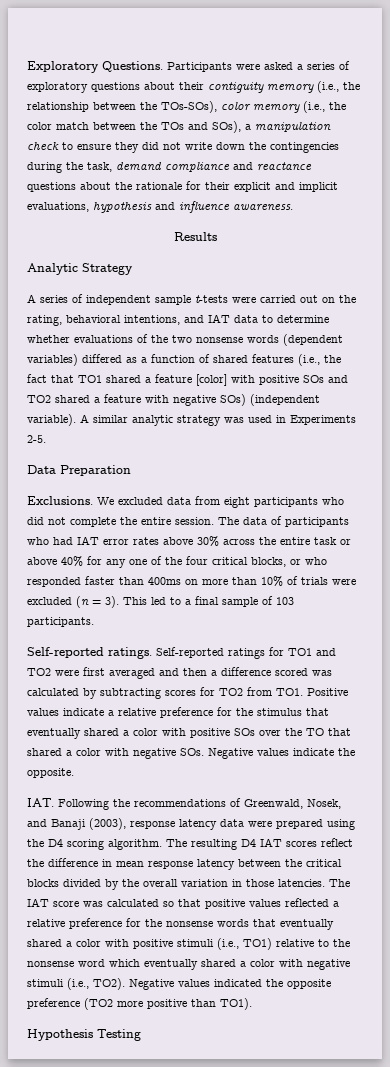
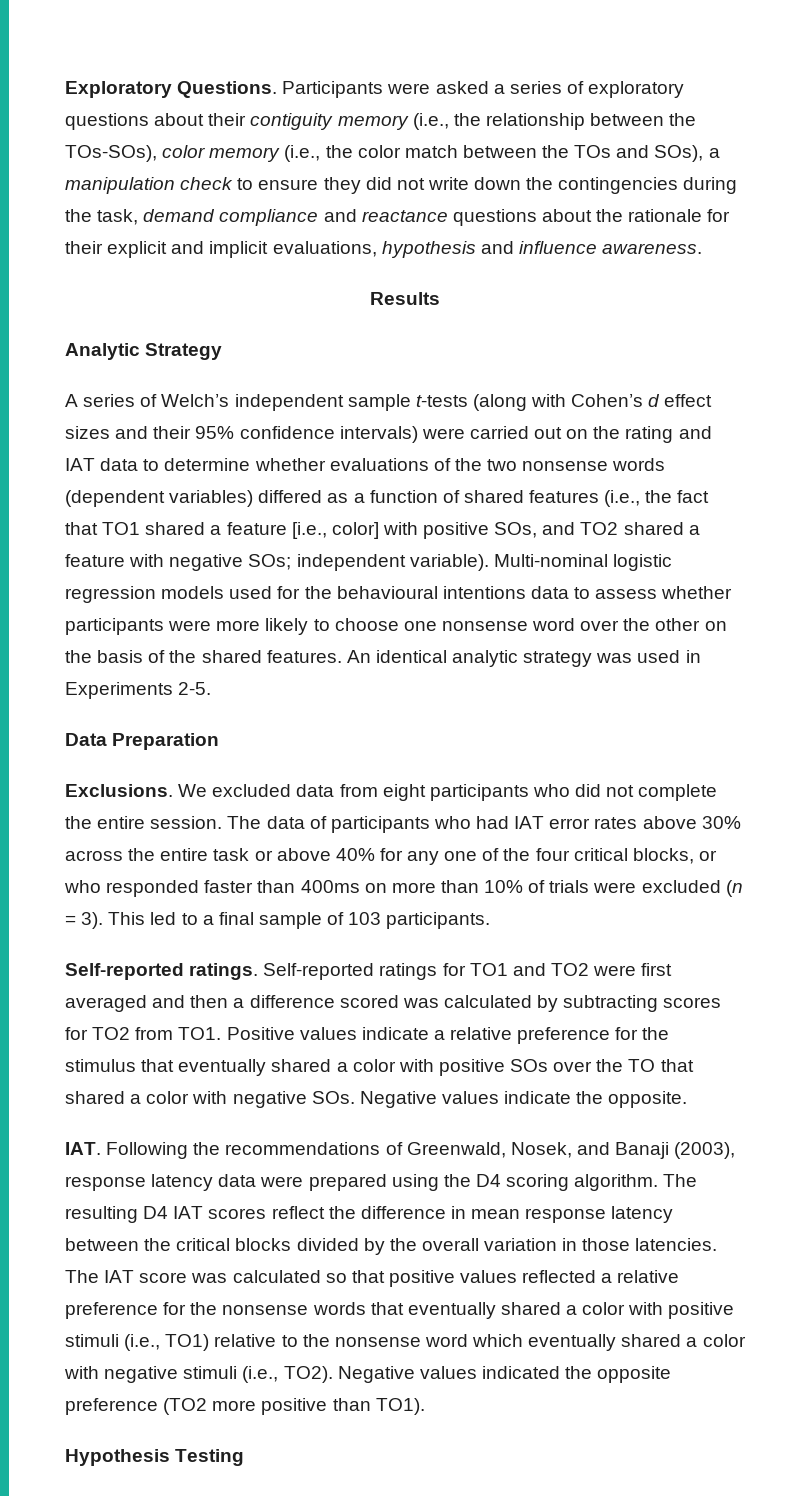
- A series of independent sample t-tests were carried out on the rating, behavioral intentions, and IAT data to determine whether evaluations of the two nonsense words (dependent variables) differed as a function of shared features (i.e., the fact that TO1 shared a feature [color] with positive SOs and TO2 shared a feature with negative SOs) (independent variable). A similar analytic strategy was used in Experiments 2-5.
+ A series of Welch’s independent sample t-tests (along with Cohen’s d effect sizes and their 95% confidence intervals) were carried out on the rating and IAT data to determine whether evaluations of the two nonsense words (dependent variables) differed as a function of shared features (i.e., the fact that TO1 shared a feature [i.e., color] with positive SOs, and TO2 shared a feature with negative SOs; independent variable). Multi-nominal logistic regression models used for the behavioural intentions data to assess whether participants were more likely to choose one nonsense word over the other on the basis of the shared features. An identical analytic strategy was used in Experiments 2-5.

